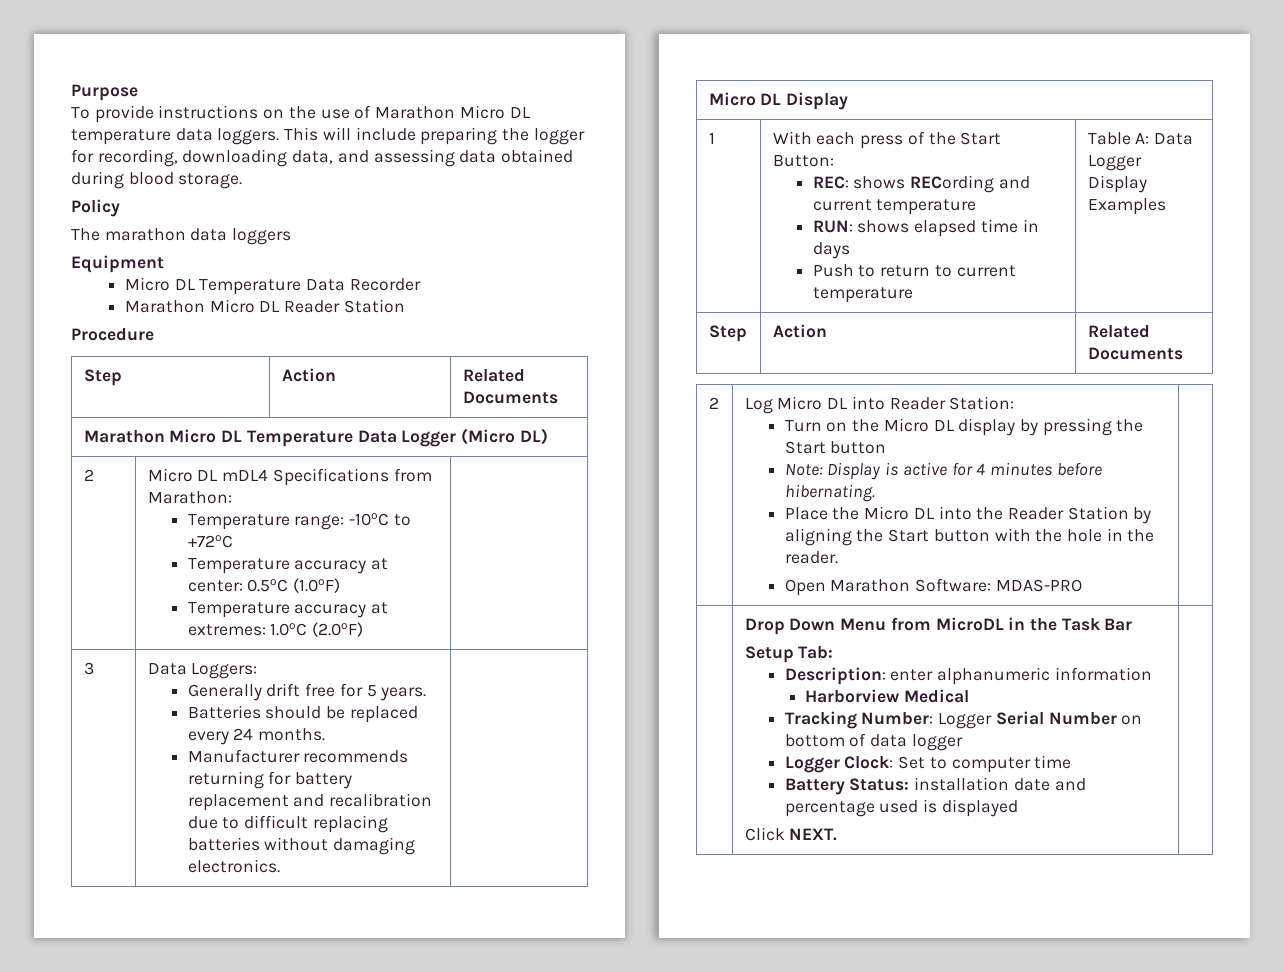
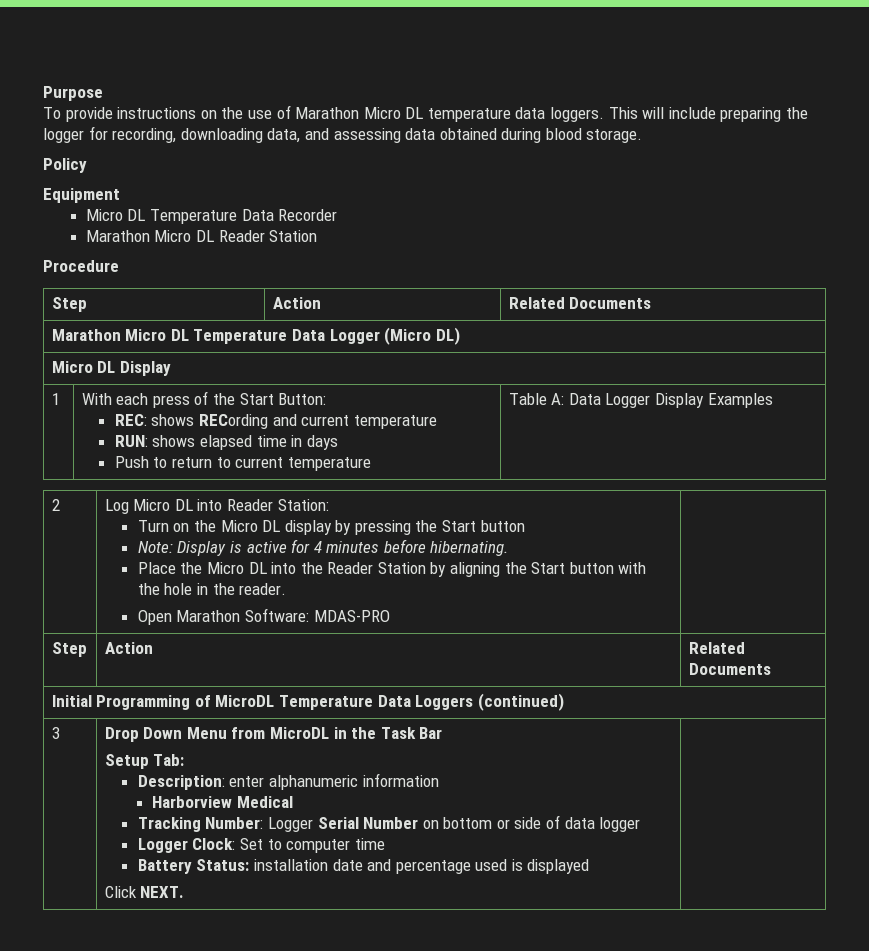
- The marathon data loggers
- 2 | Micro DL mDL4 Specifications from Marathon:
- Temperature range: -10oC to +72oC
- Temperature accuracy at center: 0.5oC (1.0oF)
- Temperature accuracy at extremes: 1.0oC (2.0oF) |
- 3 | Data Loggers:
- Generally drift free for 5 years.
- Batteries should be replaced every 24 months.
- Manufacturer recommends returning for battery replacement and recalibration due to difficult replacing batteries without damaging electronics. |
  1 | With each press of the Start Button:
  REC: shows RECording and current temperature
  RUN: shows elapsed time in days
  Push to return to current temperature | Table A: Data Logger Display Examples
- Step | Action | Related Documents
- Open Marathon Software: MDAS-PRO
+ Open Marathon Software: MDAS-PRO |
+ Step | Action | Related Documents
+ Initial Programming of MicroDL Temperature Data Loggers (continued)
+ 3
- Tracking Number: Logger Serial Number on bottom of data logger
+ Tracking Number: Logger Serial Number on bottom or side of data logger

